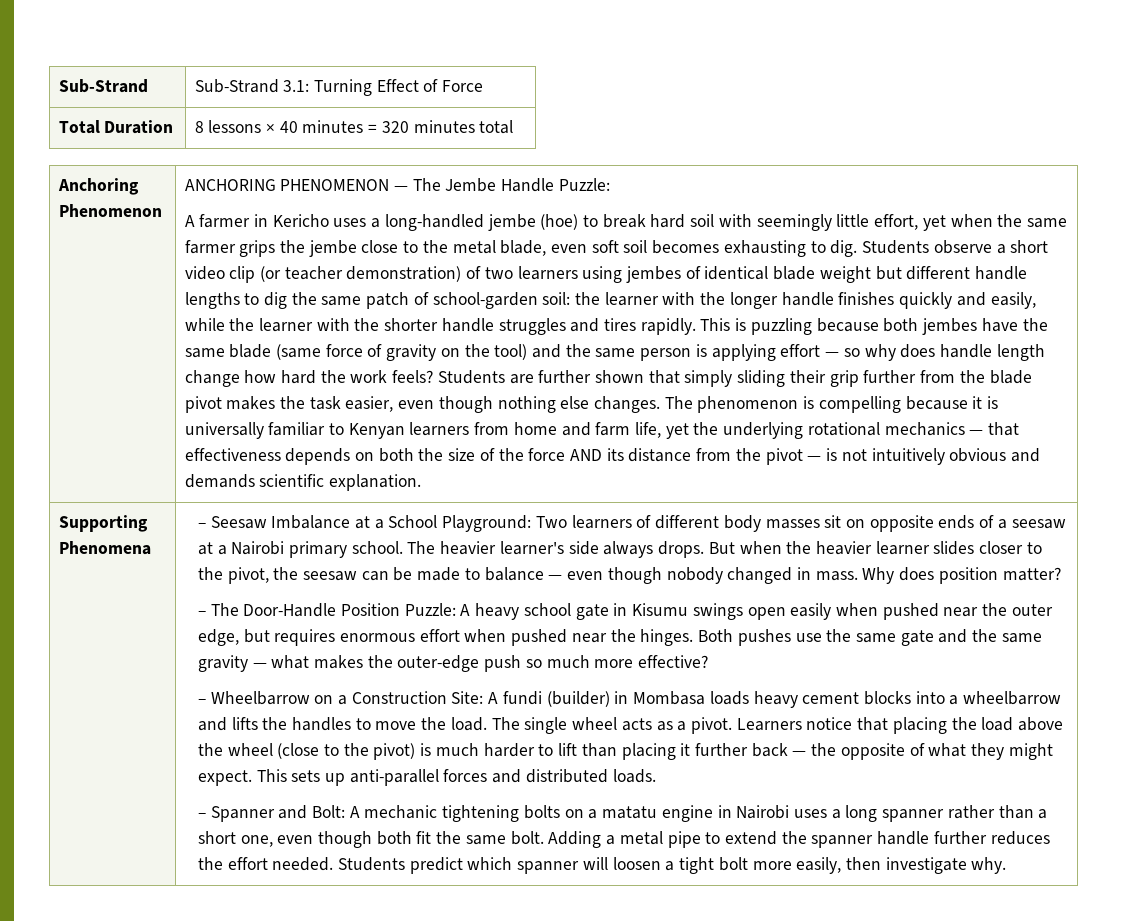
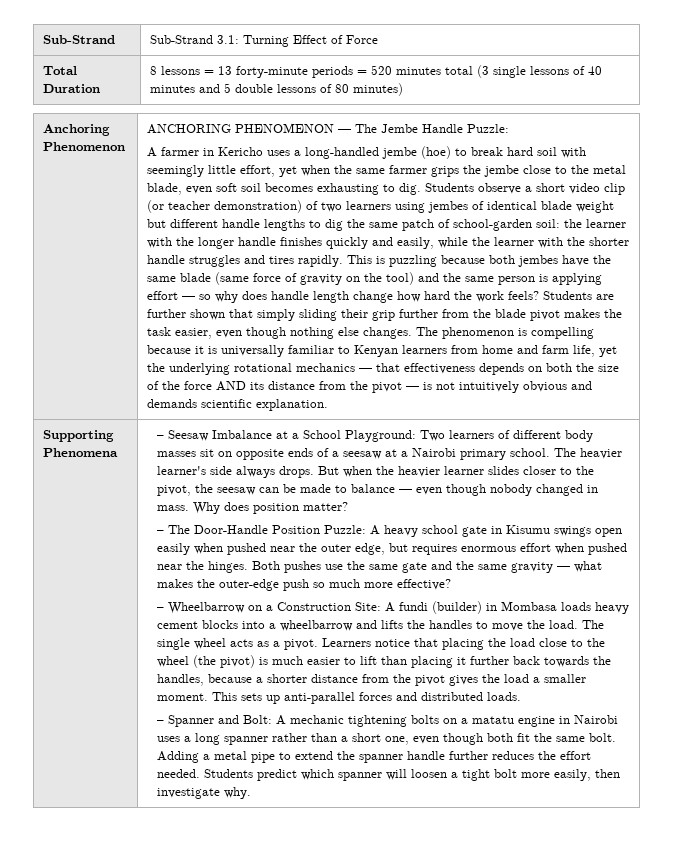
- Total Duration | 8 lessons × 40 minutes = 320 minutes total
+ Total Duration | 8 lessons = 13 forty-minute periods = 520 minutes total (3 single lessons of 40 minutes and 5 double lessons of 80 minutes)
- Learners notice that placing the load above the wheel (close to the pivot) is much harder to lift than placing it further back — the opposite of what they might expect.
+ Learners notice that placing the load close to the wheel (the pivot) is much easier to lift than placing it further back towards the handles, because a shorter distance from the pivot gives the load a smaller moment.

